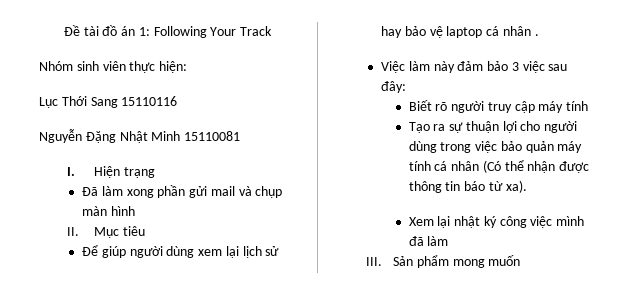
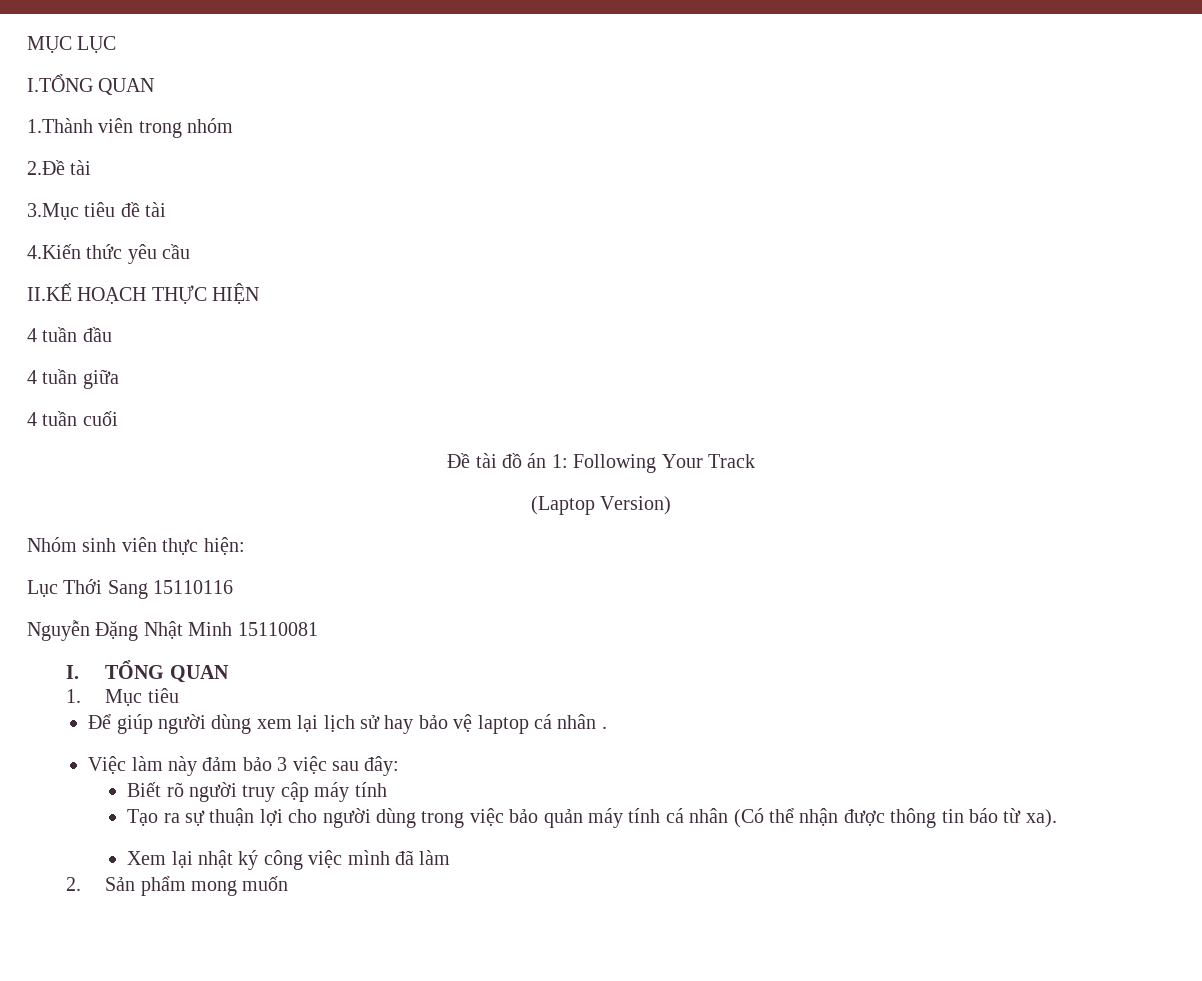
+ MỤC LỤC
+ I.TỔNG QUAN
+ 1.Thành viên trong nhóm
+ 2.Đề tài
+ 3.Mục tiêu đề tài
+ 4.Kiến thức yêu cầu
+ II.KẾ HOẠCH THỰC HIỆN
+ 4 tuần đầu
+ 4 tuần giữa
+ 4 tuần cuối
+ (Laptop Version)
- I. Hiện trạng
- Đã làm xong phần gửi mail và chụp màn hình
- II. Mục tiêu
+ I. TỔNG QUAN
+ 1. Mục tiêu
- III. Sản phẩm mong muốn
+ 2. Sản phẩm mong muốn

